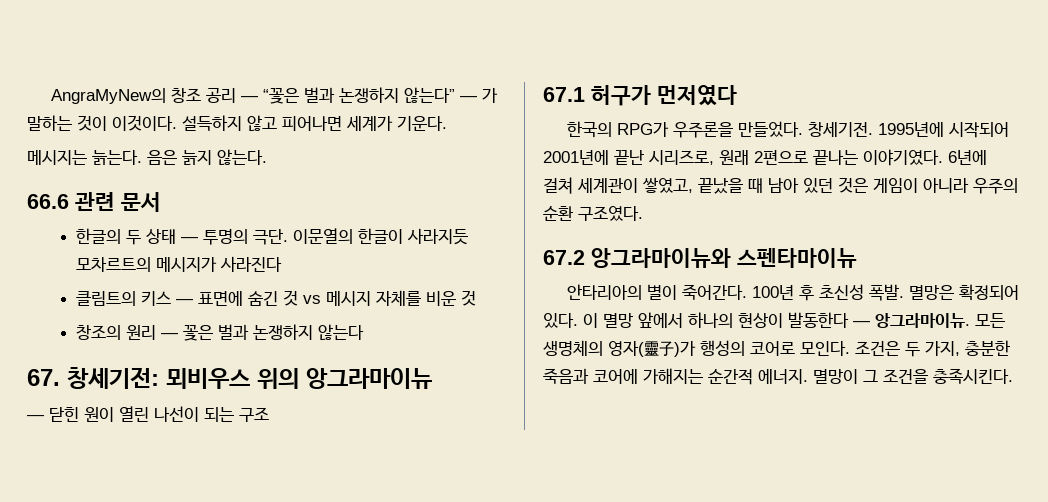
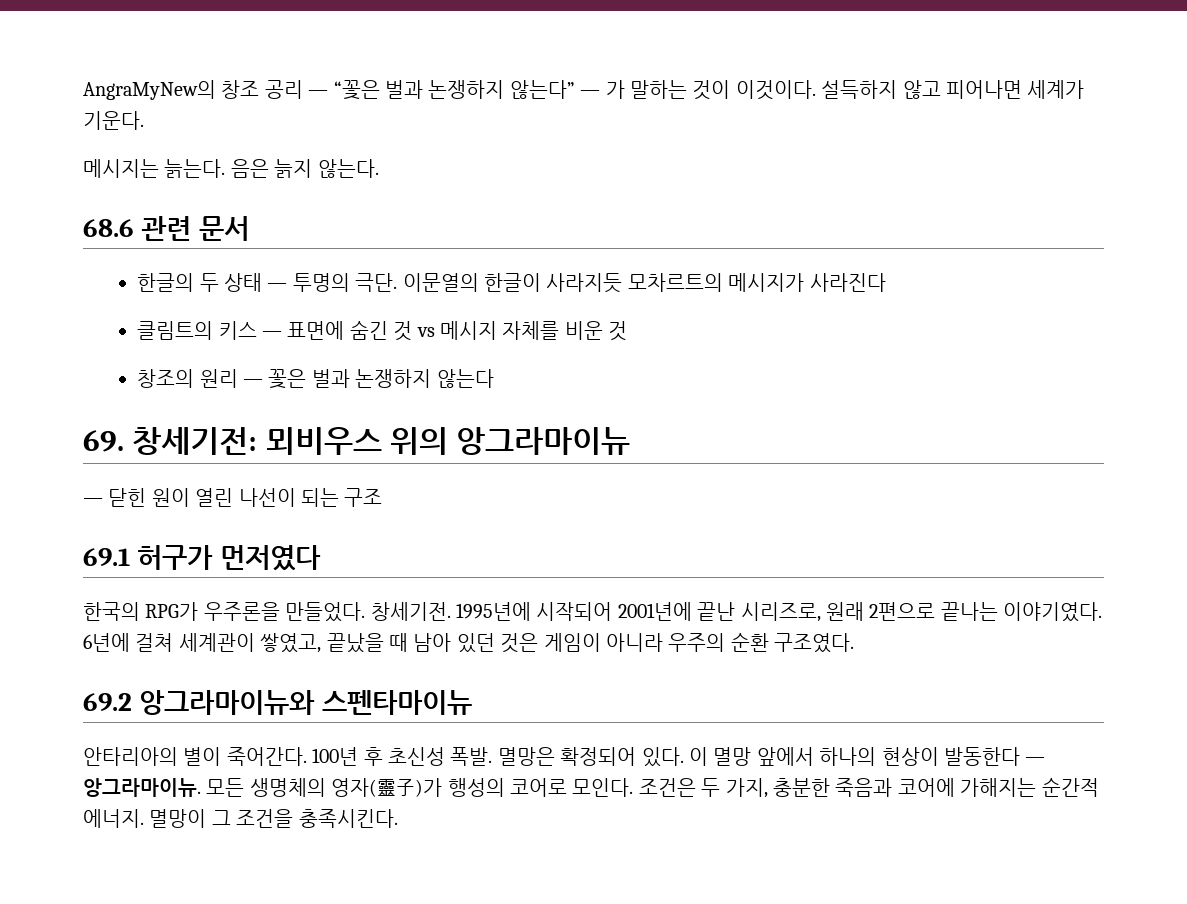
- 66.6 관련 문서
+ 68.6 관련 문서
- 67. 창세기전: 뫼비우스 위의 앙그라마이뉴
+ 69. 창세기전: 뫼비우스 위의 앙그라마이뉴
- 67.1 허구가 먼저였다
+ 69.1 허구가 먼저였다
- 67.2 앙그라마이뉴와 스펜타마이뉴
+ 69.2 앙그라마이뉴와 스펜타마이뉴

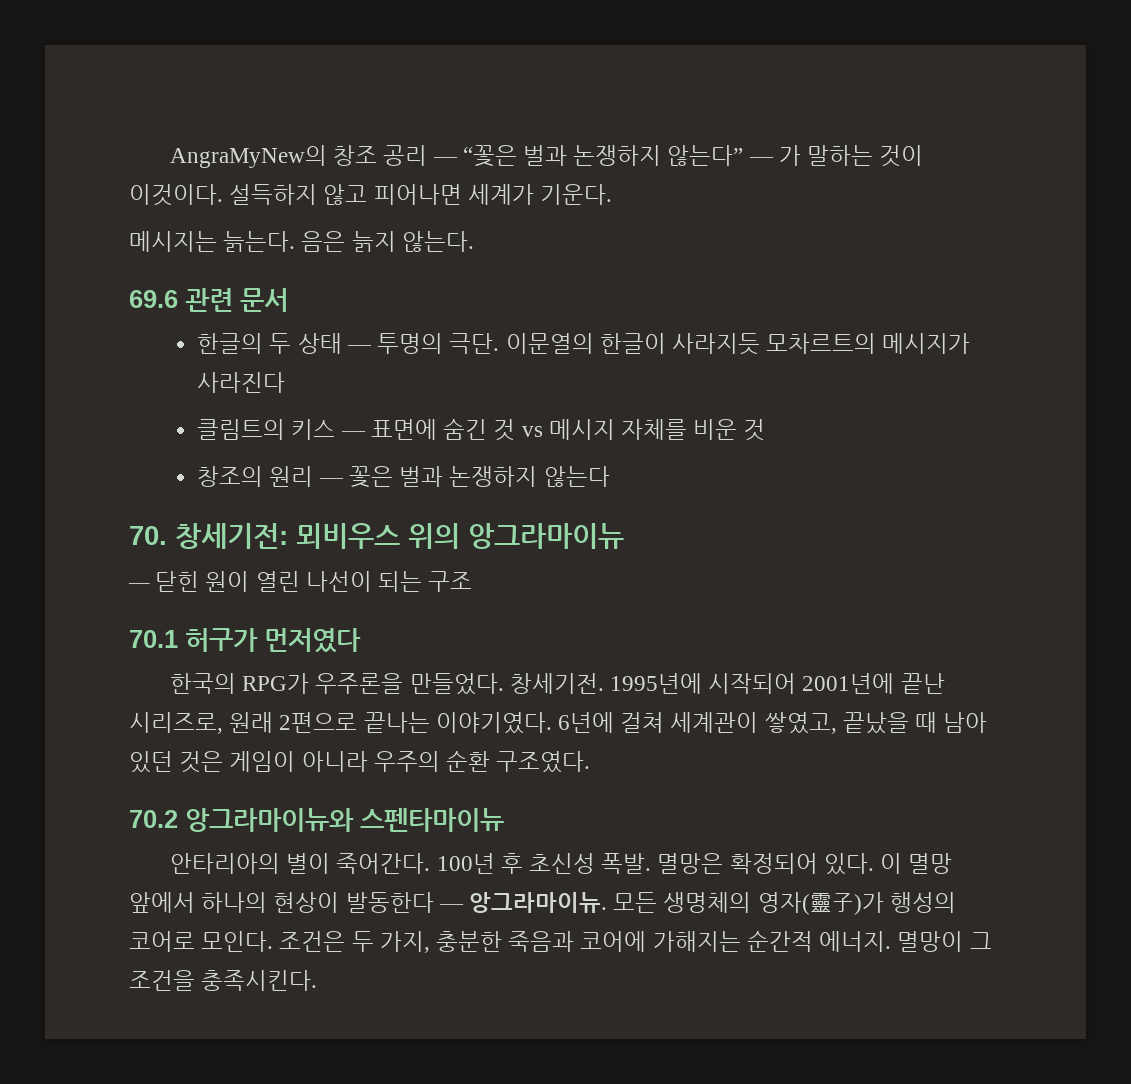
- 68.6 관련 문서
+ 69.6 관련 문서
- 69. 창세기전: 뫼비우스 위의 앙그라마이뉴
+ 70. 창세기전: 뫼비우스 위의 앙그라마이뉴
- 69.1 허구가 먼저였다
+ 70.1 허구가 먼저였다
- 69.2 앙그라마이뉴와 스펜타마이뉴
+ 70.2 앙그라마이뉴와 스펜타마이뉴

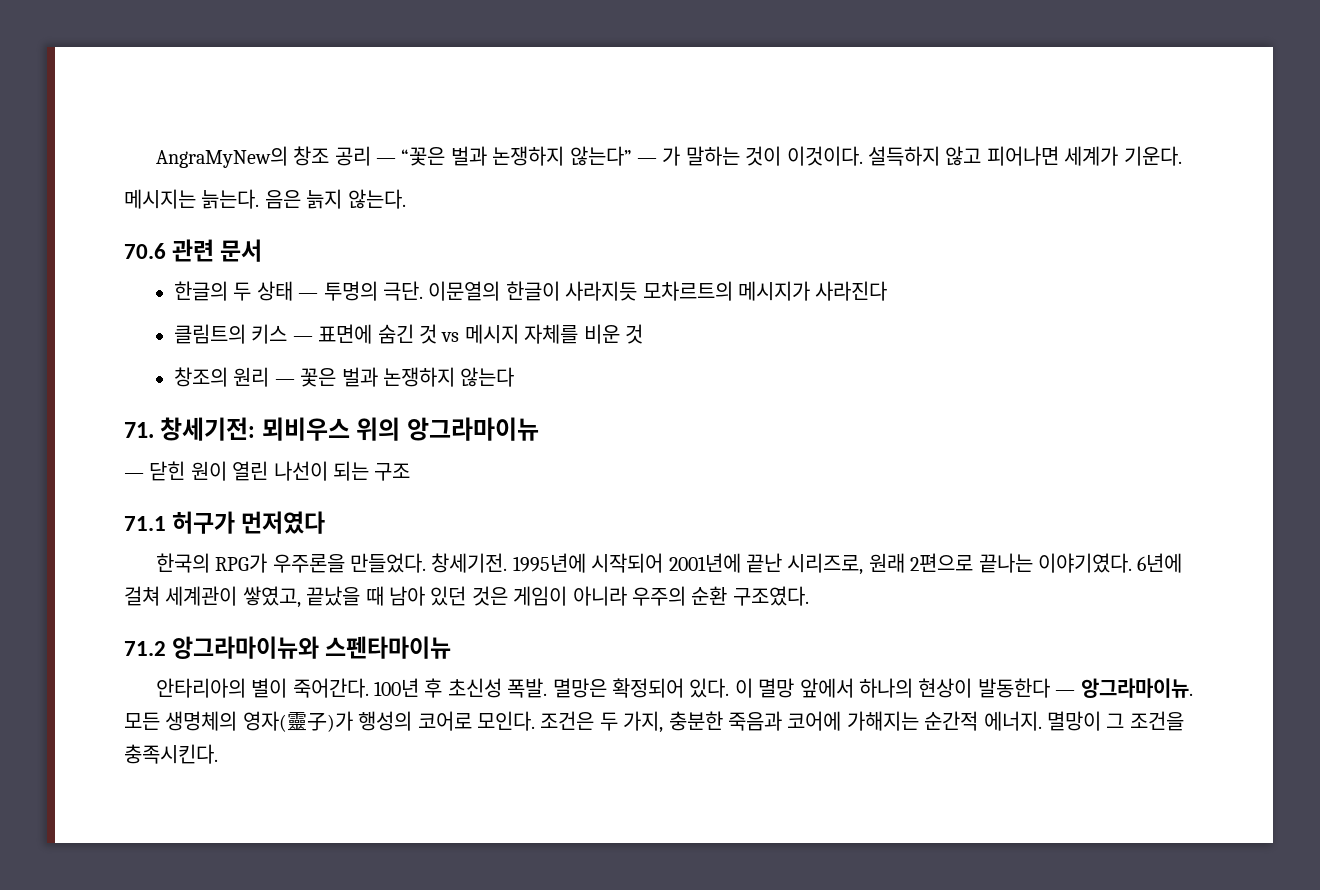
- 69.6 관련 문서
+ 70.6 관련 문서
- 70. 창세기전: 뫼비우스 위의 앙그라마이뉴
+ 71. 창세기전: 뫼비우스 위의 앙그라마이뉴
- 70.1 허구가 먼저였다
+ 71.1 허구가 먼저였다
- 70.2 앙그라마이뉴와 스펜타마이뉴
+ 71.2 앙그라마이뉴와 스펜타마이뉴

